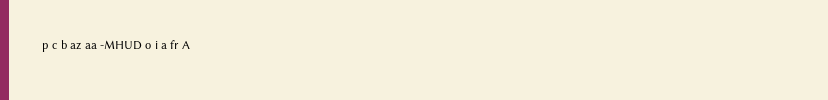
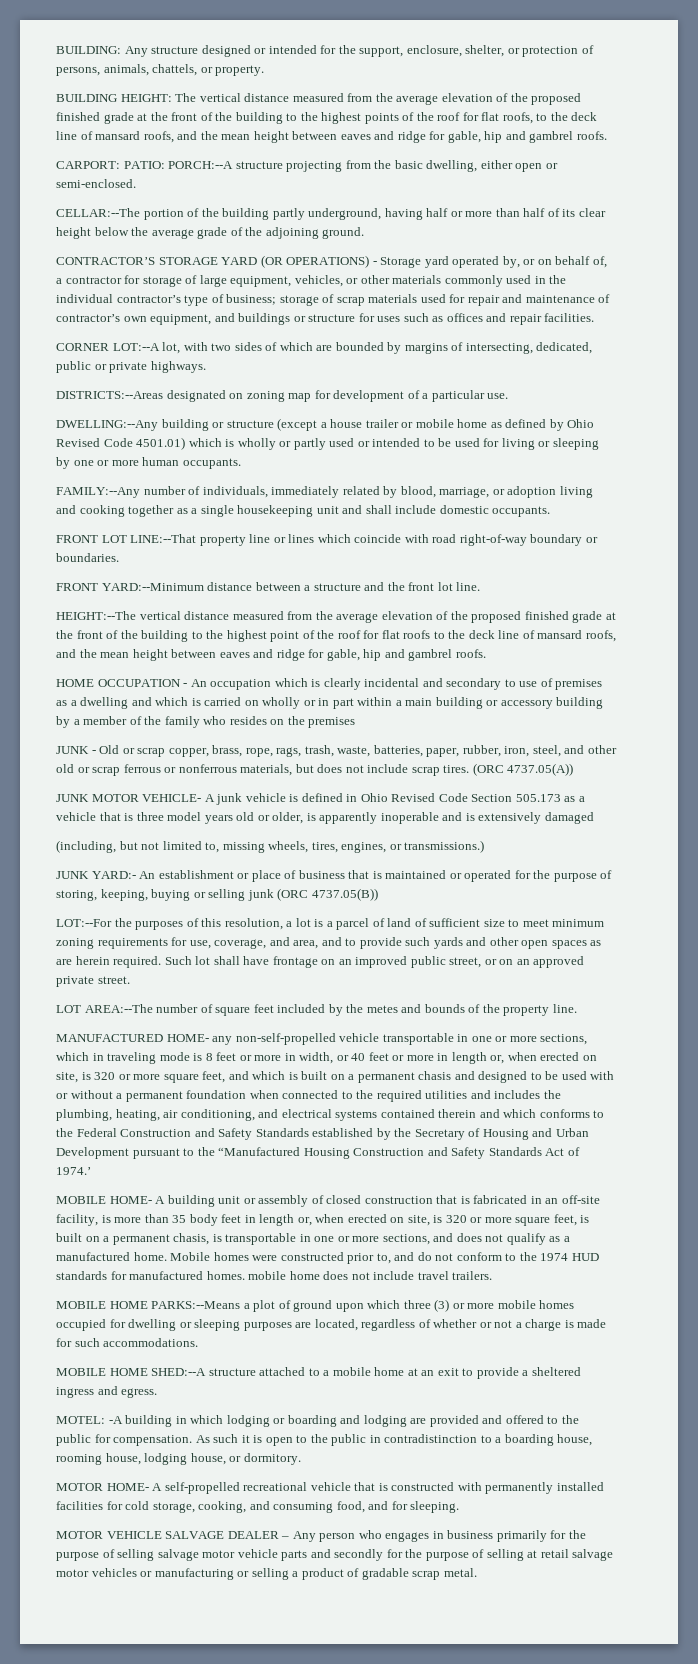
- p c b az aa -MHUD o i a fr A
+ BUILDING: Any structure designed or intended for the support, enclosure, shelter, or protection of persons, animals, chattels, or property.
+ BUILDING HEIGHT: The vertical distance measured from the average elevation of the proposed finished grade at the front of the building to the highest points of the roof for flat roofs, to the deck line of mansard roofs, and the mean height between eaves and ridge for gable, hip and gambrel roofs.
+ CARPORT: PATIO: PORCH:--A structure projecting from the basic dwelling, either open or semi-enclosed.
+ CELLAR:--The portion of the building partly underground, having half or more than half of its clear height below the average grade of the adjoining ground.
+ CONTRACTOR’S STORAGE YARD (OR OPERATIONS) - Storage yard operated by, or on behalf of, a contractor for storage of large equipment, vehicles, or other materials commonly used in the individual contractor’s type of business; storage of scrap materials used for repair and maintenance of contractor’s own equipment, and buildings or structure for uses such as offices and repair facilities.
+ CORNER LOT:--A lot, with two sides of which are bounded by margins of intersecting, dedicated, public or private highways.
+ DISTRICTS:--Areas designated on zoning map for development of a particular use.
+ DWELLING:--Any building or structure (except a house trailer or mobile home as defined by Ohio Revised Code 4501.01) which is wholly or partly used or intended to be used for living or sleeping by one or more human occupants.
+ FAMILY:--Any number of individuals, immediately related by blood, marriage, or adoption living and cooking together as a single housekeeping unit and shall include domestic occupants.
+ FRONT LOT LINE:--That property line or lines which coincide with road right-of-way boundary or boundaries.
+ FRONT YARD:--Minimum distance between a structure and the front lot line.
+ HEIGHT:--The vertical distance measured from the average elevation of the proposed finished grade at the front of the building to the highest point of the roof for flat roofs to the deck line of mansard roofs, and the mean height between eaves and ridge for gable, hip and gambrel roofs.
+ HOME OCCUPATION - An occupation which is clearly incidental and secondary to use of premises as a dwelling and which is carried on wholly or in part within a main building or accessory building by a member of the family who resides on the premises
+ JUNK - Old or scrap copper, brass, rope, rags, trash, waste, batteries, paper, rubber, iron, steel, and other old or scrap ferrous or nonferrous materials, but does not include scrap tires. (ORC 4737.05(A))
+ JUNK MOTOR VEHICLE- A junk vehicle is defined in Ohio Revised Code Section 505.173 as a vehicle that is three model years old or older, is apparently inoperable and is extensively damaged
+ (including, but not limited to, missing wheels, tires, engines, or transmissions.)
+ JUNK YARD:- An establishment or place of business that is maintained or operated for the purpose of storing, keeping, buying or selling junk (ORC 4737.05(B))
+ LOT:--For the purposes of this resolution, a lot is a parcel of land of sufficient size to meet minimum zoning requirements for use, coverage, and area, and to provide such yards and other open spaces as are herein required. Such lot shall have frontage on an improved public street, or on an approved private street.
+ LOT AREA:--The number of square feet included by the metes and bounds of the property line.
+ MANUFACTURED HOME- any non-self-propelled vehicle transportable in one or more sections, which in traveling mode is 8 feet or more in width, or 40 feet or more in length or, when erected on site, is 320 or more square feet, and which is built on a permanent chasis and designed to be used with or without a permanent foundation when connected to the required utilities and includes the plumbing, heating, air conditioning, and electrical systems contained therein and which conforms to the Federal Construction and Safety Standards established by the Secretary of Housing and Urban Development pursuant to the “Manufactured Housing Construction and Safety Standards Act of 1974.’
+ MOBILE HOME- A building unit or assembly of closed construction that is fabricated in an off-site facility, is more than 35 body feet in length or, when erected on site, is 320 or more square feet, is built on a permanent chasis, is transportable in one or more sections, and does not qualify as a manufactured home. Mobile homes were constructed prior to, and do not conform to the 1974 HUD standards for manufactured homes. mobile home does not include travel trailers.
+ MOBILE HOME PARKS:--Means a plot of ground upon which three (3) or more mobile homes occupied for dwelling or sleeping purposes are located, regardless of whether or not a charge is made for such accommodations.
+ MOBILE HOME SHED:--A structure attached to a mobile home at an exit to provide a sheltered ingress and egress.
+ MOTEL: -A building in which lodging or boarding and lodging are provided and offered to the public for compensation. As such it is open to the public in contradistinction to a boarding house, rooming house, lodging house, or dormitory.
+ MOTOR HOME- A self-propelled recreational vehicle that is constructed with permanently installed facilities for cold storage, cooking, and consuming food, and for sleeping.
+ MOTOR VEHICLE SALVAGE DEALER – Any person who engages in business primarily for the purpose of selling salvage motor vehicle parts and secondly for the purpose of selling at retail salvage motor vehicles or manufacturing or selling a product of gradable scrap metal.

